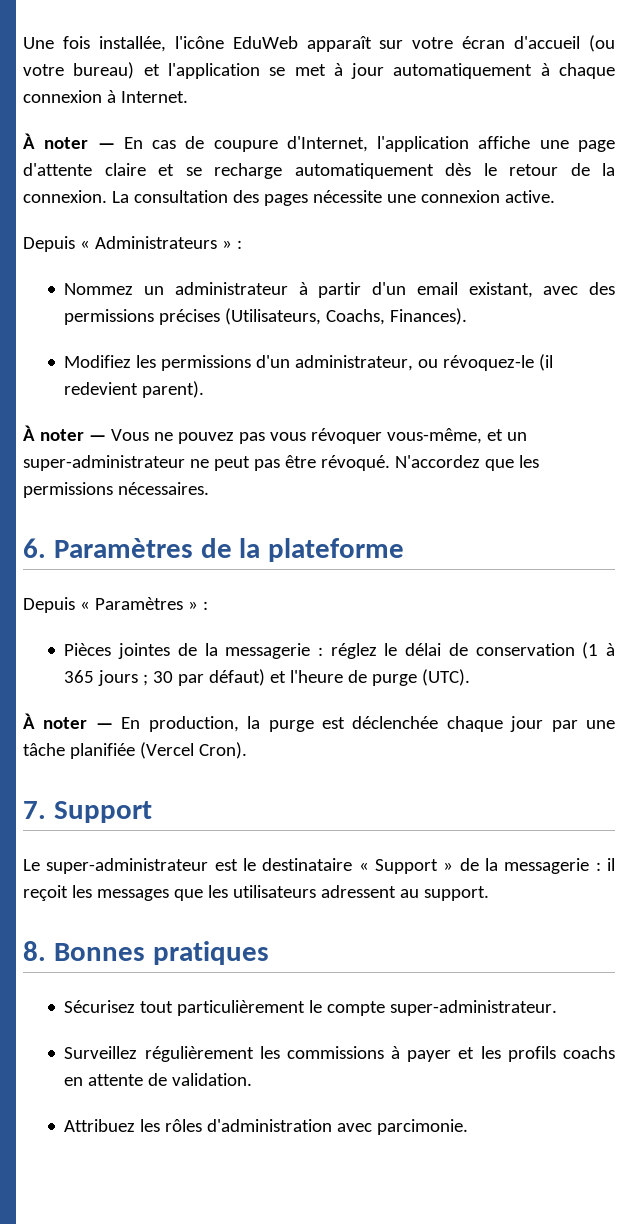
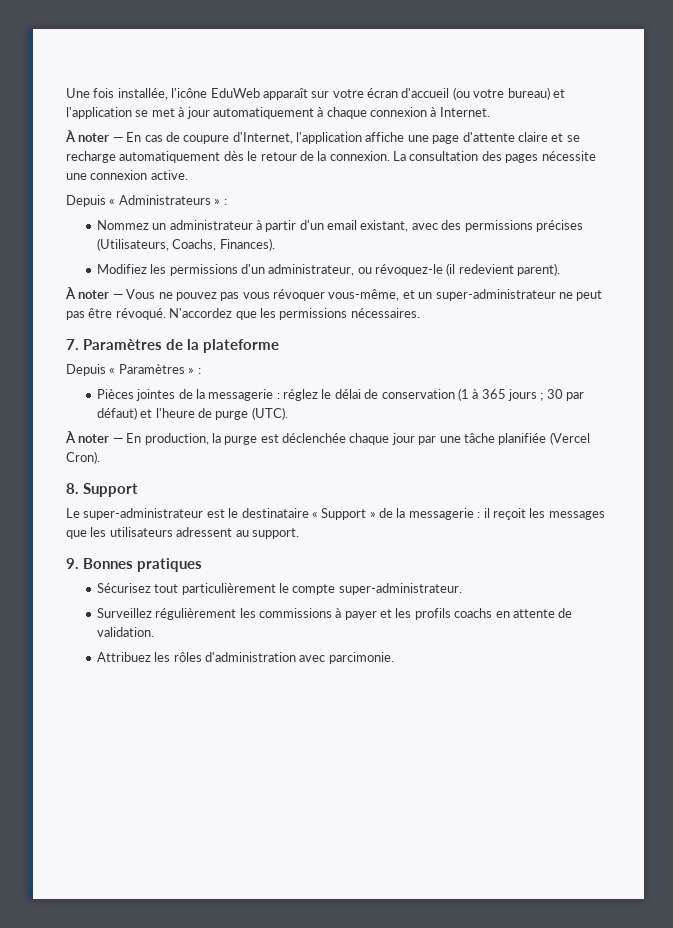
- 6. Paramètres de la plateforme
+ 7. Paramètres de la plateforme
- 7. Support
+ 8. Support
- 8. Bonnes pratiques
+ 9. Bonnes pratiques

